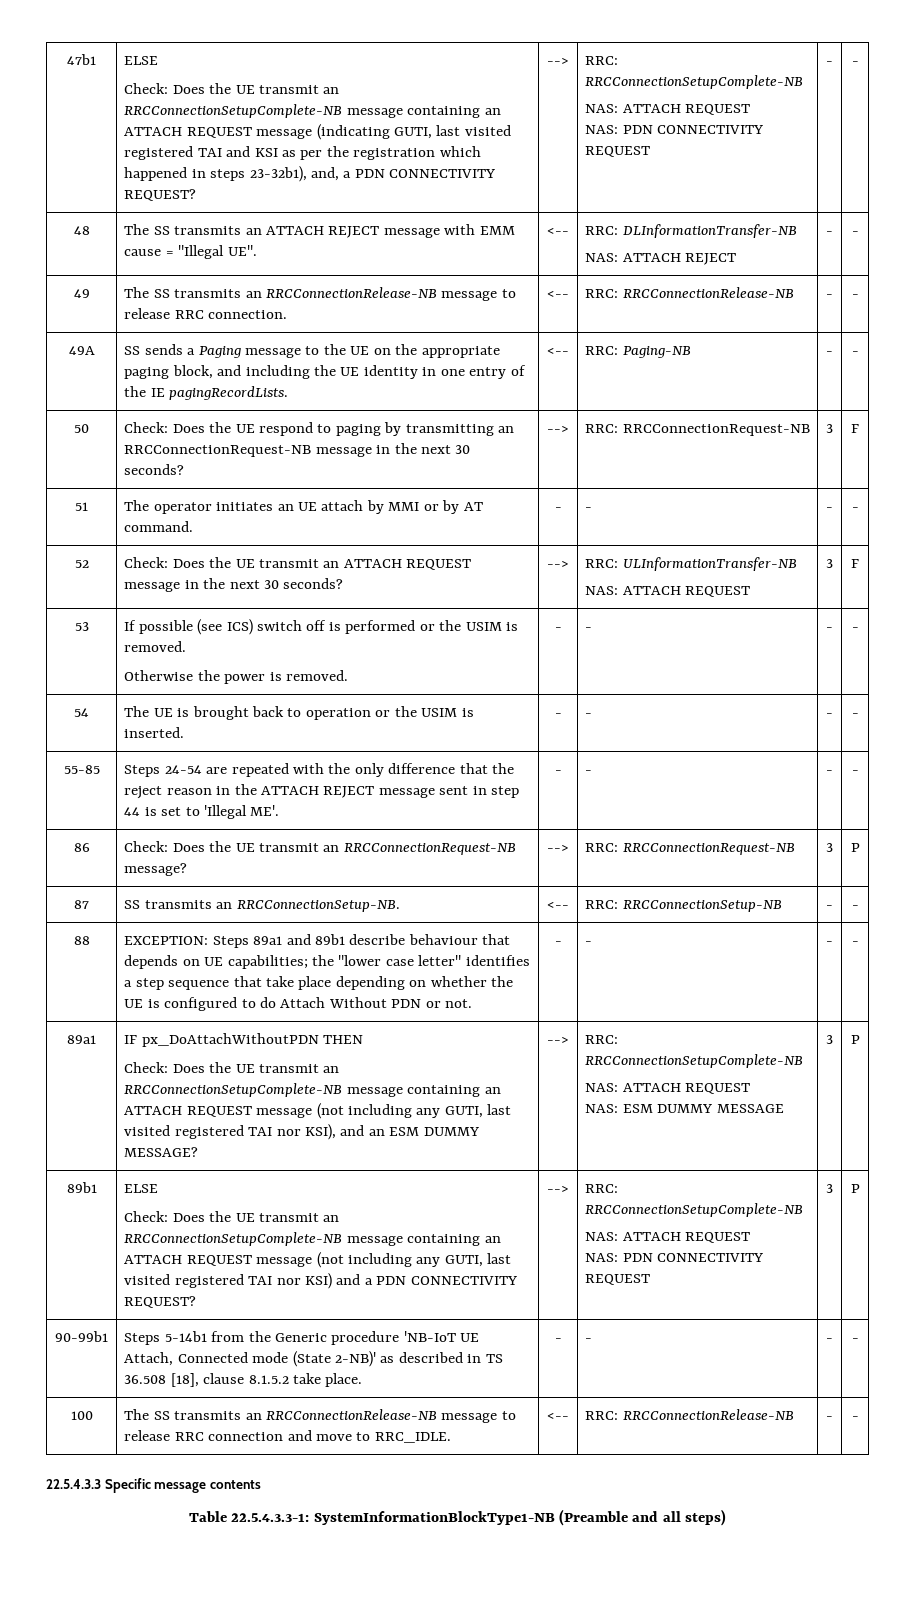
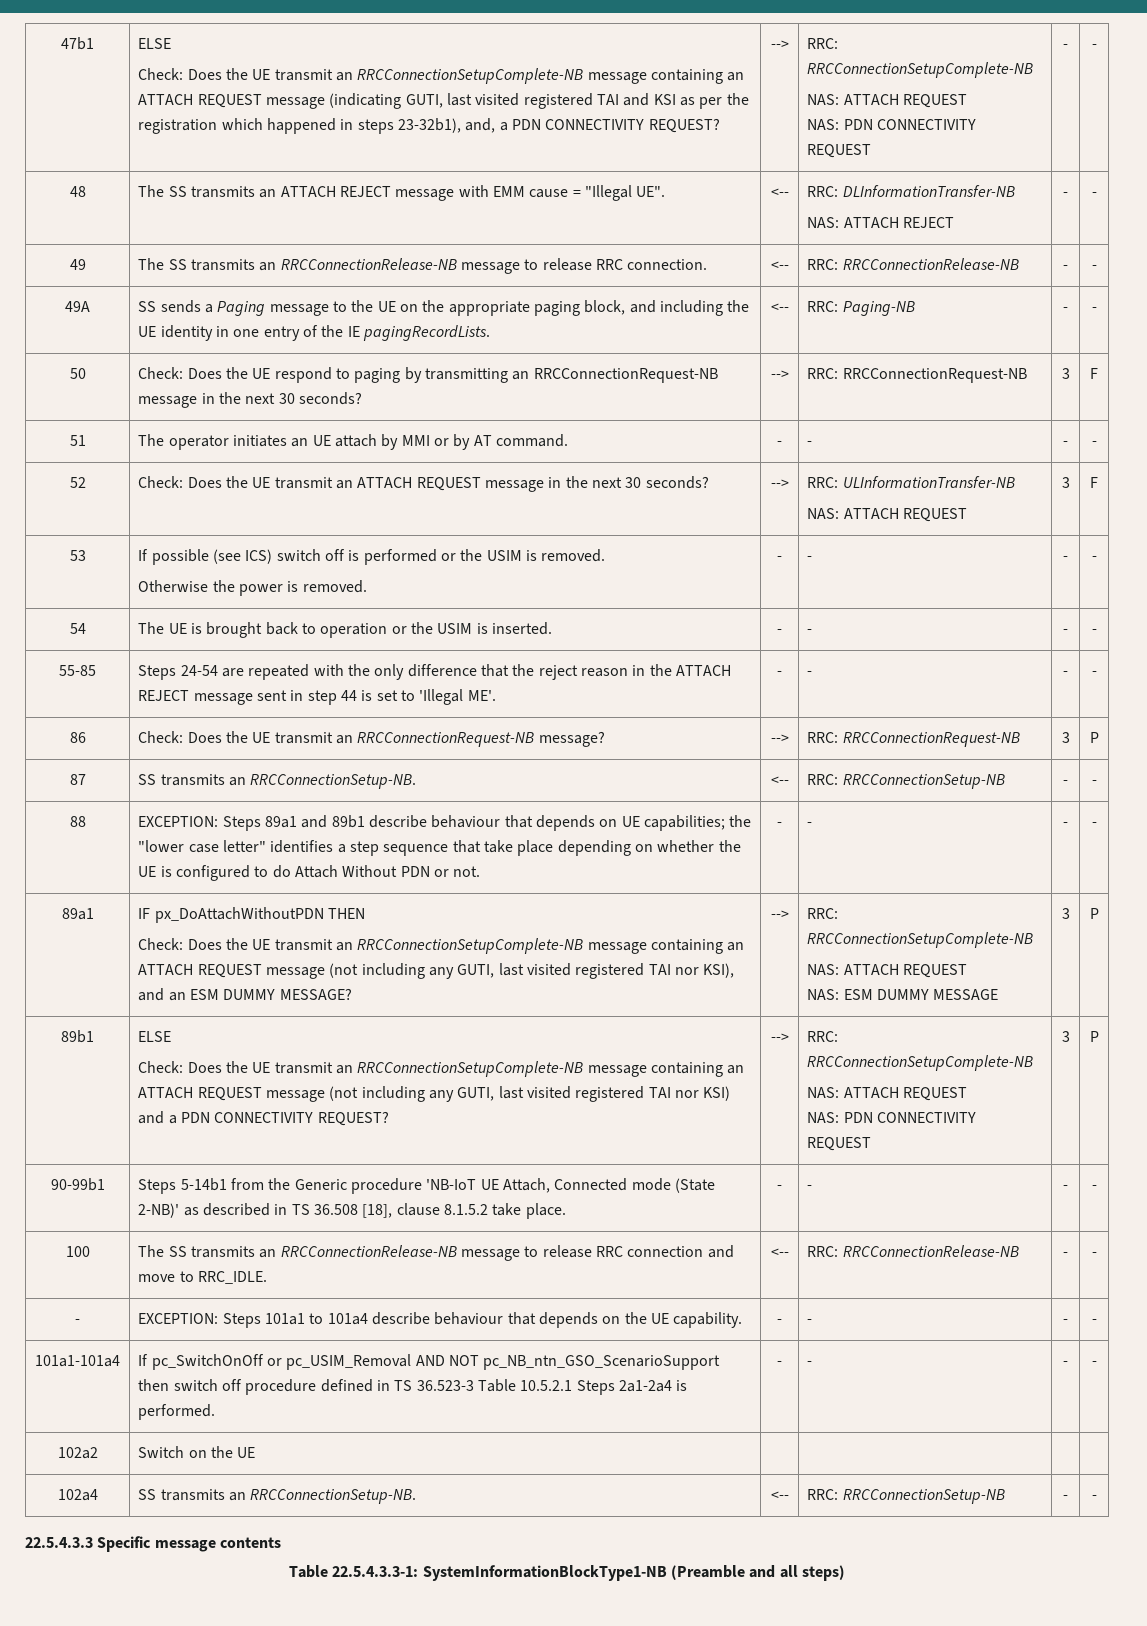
+ - | EXCEPTION: Steps 101a1 to 101a4 describe behaviour that depends on the UE capability. | - | - | - | -
+ 101a1-101a4 | If pc_SwitchOnOff or pc_USIM_Removal AND NOT pc_NB_ntn_GSO_ScenarioSupport then switch off procedure defined in TS 36.523-3 Table 10.5.2.1 Steps 2a1-2a4 is performed. | - | - | - | -
+ 102a2 | Switch on the UE | | | |
+ 102a4 | SS transmits an RRCConnectionSetup-NB. | <-- | RRC: RRCConnectionSetup-NB | - | -

